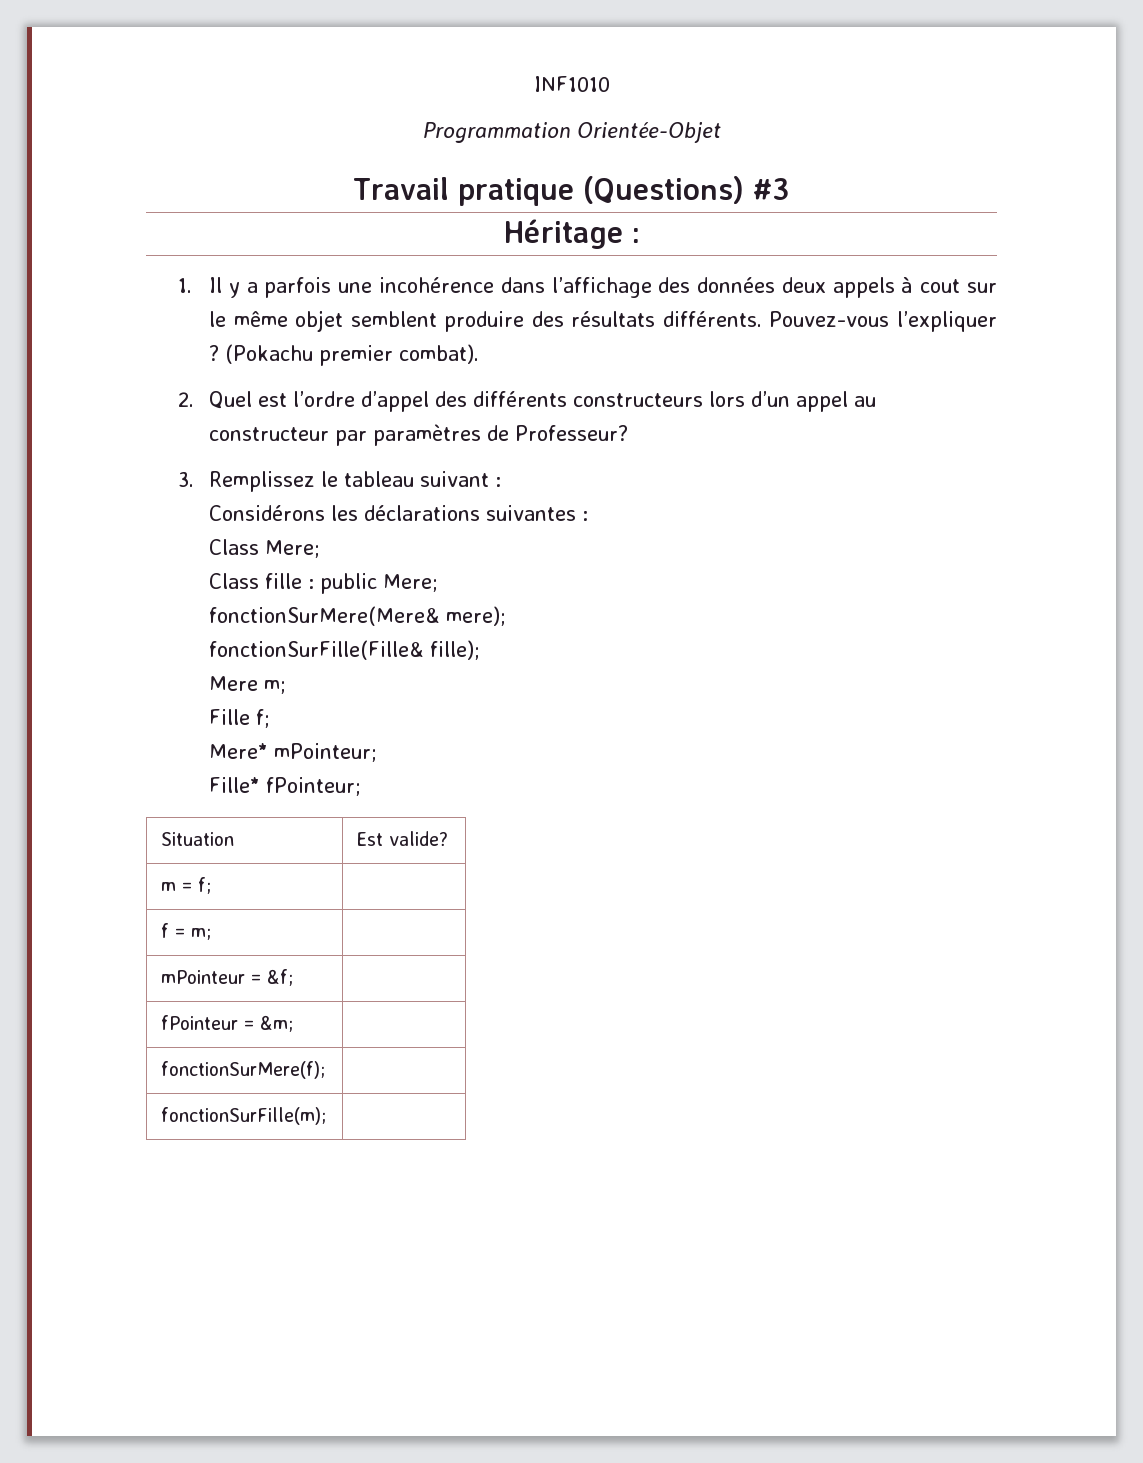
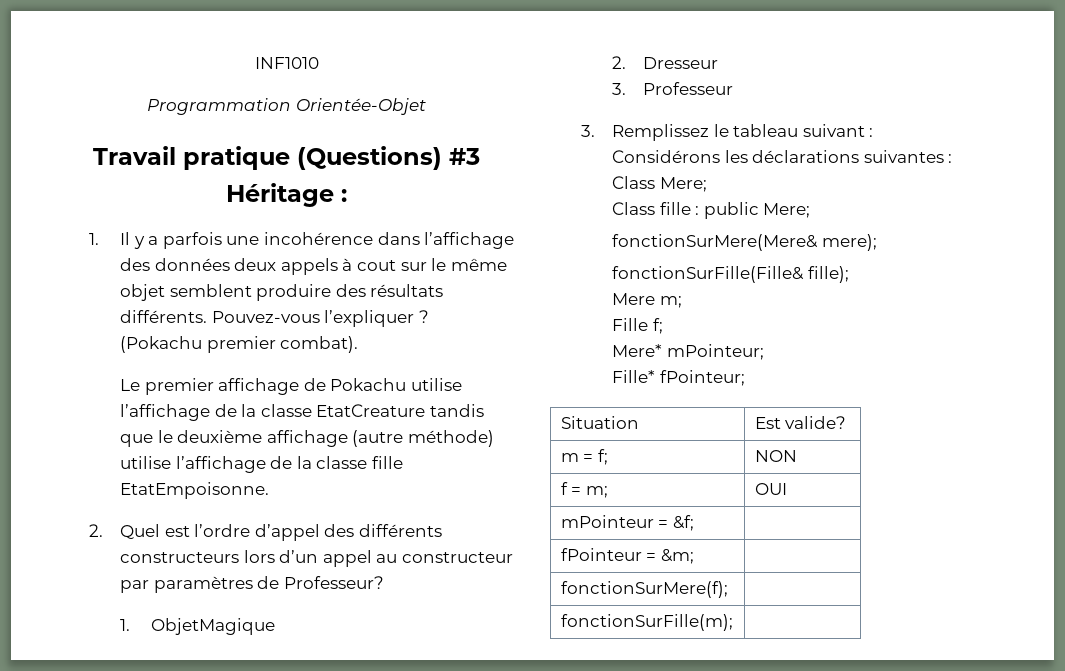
+ Le premier affichage de Pokachu utilise l’affichage de la classe EtatCreature tandis que le deuxième affichage (autre méthode) utilise l’affichage de la classe fille EtatEmpoisonne.
+ 1. ObjetMagique
+ 2. Dresseur
+ 3. Professeur
- m = f; |
+ m = f; | NON
- f = m; |
+ f = m; | OUI

